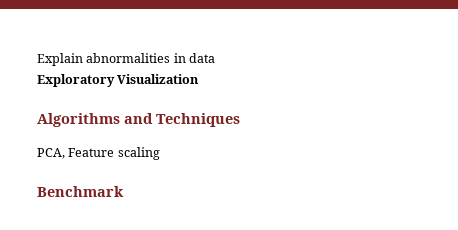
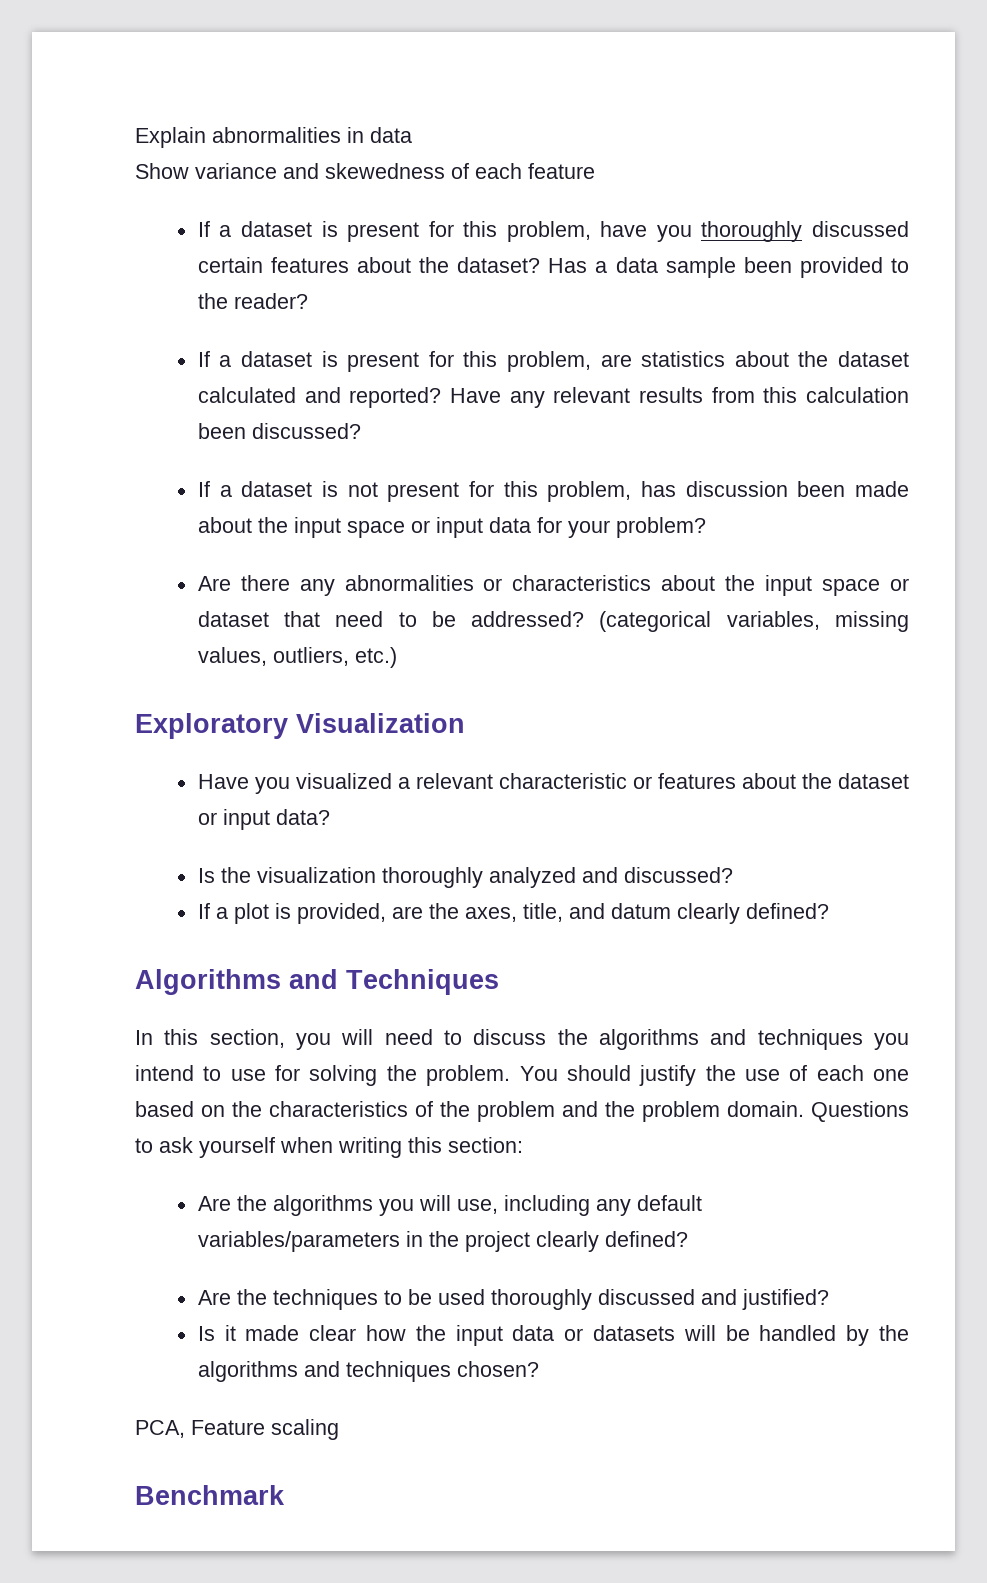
+ Show variance and skewedness of each feature
+ If a dataset is present for this problem, have you thoroughly discussed certain features about the dataset? Has a data sample been provided to the reader?
+ If a dataset is present for this problem, are statistics about the dataset calculated and reported? Have any relevant results from this calculation been discussed?
+ If a dataset is not present for this problem, has discussion been made about the input space or input data for your problem?
+ Are there any abnormalities or characteristics about the input space or dataset that need to be addressed? (categorical variables, missing values, outliers, etc.)
  Exploratory Visualization
+ Have you visualized a relevant characteristic or features about the dataset or input data?
+ Is the visualization thoroughly analyzed and discussed?
+ If a plot is provided, are the axes, title, and datum clearly defined?
  Algorithms and Techniques
+ In this section, you will need to discuss the algorithms and techniques you intend to use for solving the problem. You should justify the use of each one based on the characteristics of the problem and the problem domain. Questions to ask yourself when writing this section:
+ Are the algorithms you will use, including any default variables/parameters in the project clearly defined?
+ Are the techniques to be used thoroughly discussed and justified?
+ Is it made clear how the input data or datasets will be handled by the algorithms and techniques chosen?

